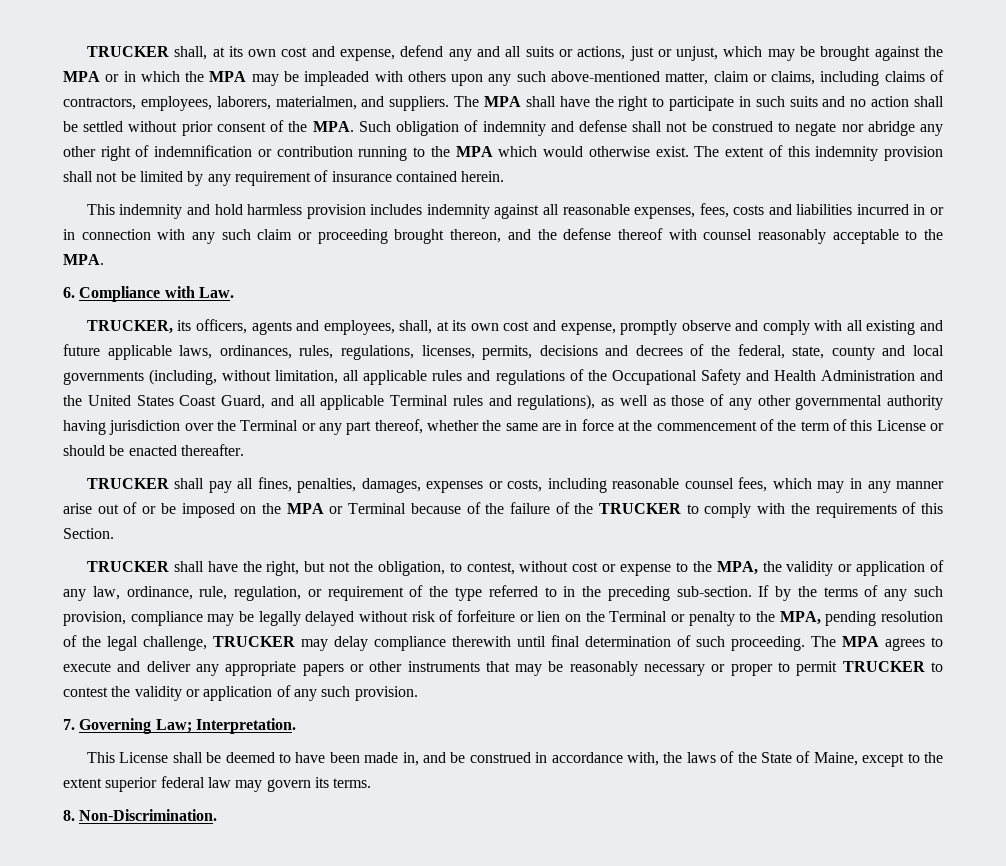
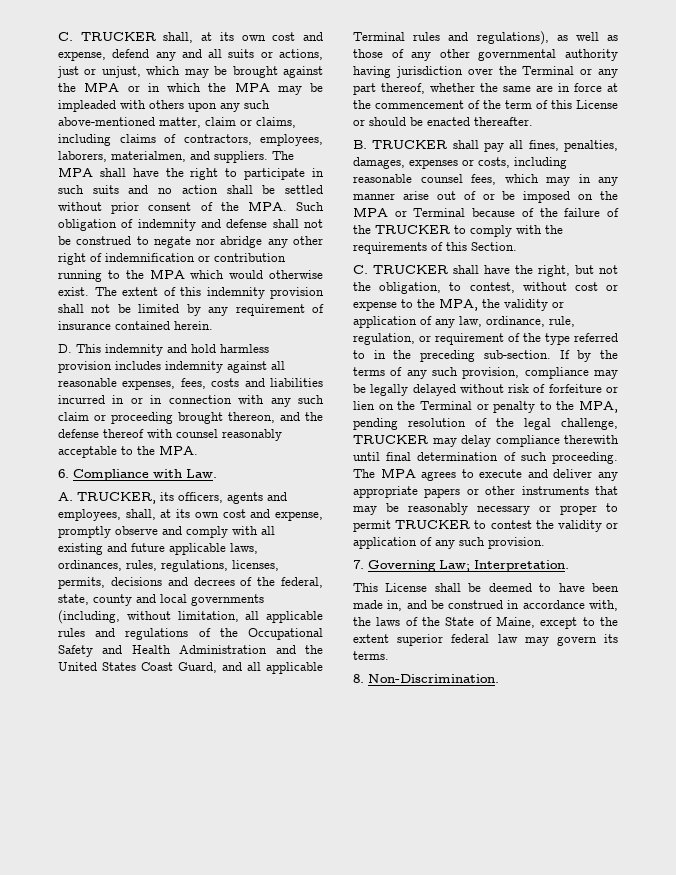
- TRUCKER shall, at its own cost and expense, defend any and all suits or actions, just or unjust, which may be brought against the MPA or in which the MPA may be impleaded with others upon any such above-mentioned matter, claim or claims, including claims of contractors, employees, laborers, materialmen, and suppliers.
+ C. TRUCKER shall, at its own cost and expense, defend any and all suits or actions, just or unjust, which may be brought against the MPA or in which the MPA may be impleaded with others upon any such above-mentioned matter, claim or claims, including claims of contractors, employees, laborers, materialmen, and suppliers.
- This indemnity and hold harmless provision includes indemnity against all reasonable expenses, fees, costs and liabilities incurred in or in connection with any such claim or proceeding brought thereon, and the defense thereof with counsel reasonably acceptable to the MPA.
+ D. This indemnity and hold harmless provision includes indemnity against all reasonable expenses, fees, costs and liabilities incurred in or in connection with any such claim or proceeding brought thereon, and the defense thereof with counsel reasonably acceptable to the MPA.
- TRUCKER, its officers, agents and employees, shall, at its own cost and expense, promptly observe and comply with all existing and future applicable laws, ordinances, rules, regulations, licenses, permits, decisions and decrees of the federal, state, county and local governments (including, without limitation, all applicable rules and regulations of the Occupational Safety and Health Administration and the United States Coast Guard, and all applicable Terminal rules and regulations), as well as those of any other governmental authority having jurisdiction over the Terminal or any part thereof, whether the same are in force at the commencement of the term of this License or should be enacted thereafter.
+ A. TRUCKER, its officers, agents and employees, shall, at its own cost and expense, promptly observe and comply with all existing and future applicable laws, ordinances, rules, regulations, licenses, permits, decisions and decrees of the federal, state, county and local governments (including, without limitation, all applicable rules and regulations of the Occupational Safety and Health Administration and the United States Coast Guard, and all applicable Terminal rules and regulations), as well as those of any other governmental authority having jurisdiction over the Terminal or any part thereof, whether the same are in force at the commencement of the term of this License or should be enacted thereafter.
- TRUCKER shall pay all fines, penalties, damages, expenses or costs, including reasonable counsel fees, which may in any manner arise out of or be imposed on the MPA or Terminal because of the failure of the TRUCKER to comply with the requirements of this Section.
+ B. TRUCKER shall pay all fines, penalties, damages, expenses or costs, including reasonable counsel fees, which may in any manner arise out of or be imposed on the MPA or Terminal because of the failure of the TRUCKER to comply with the requirements of this Section.
- TRUCKER shall have the right, but not the obligation, to contest, without cost or expense to the MPA, the validity or application of any law, ordinance, rule, regulation, or requirement of the type referred to in the preceding sub-section.
+ C. TRUCKER shall have the right, but not the obligation, to contest, without cost or expense to the MPA, the validity or application of any law, ordinance, rule, regulation, or requirement of the type referred to in the preceding sub-section.

